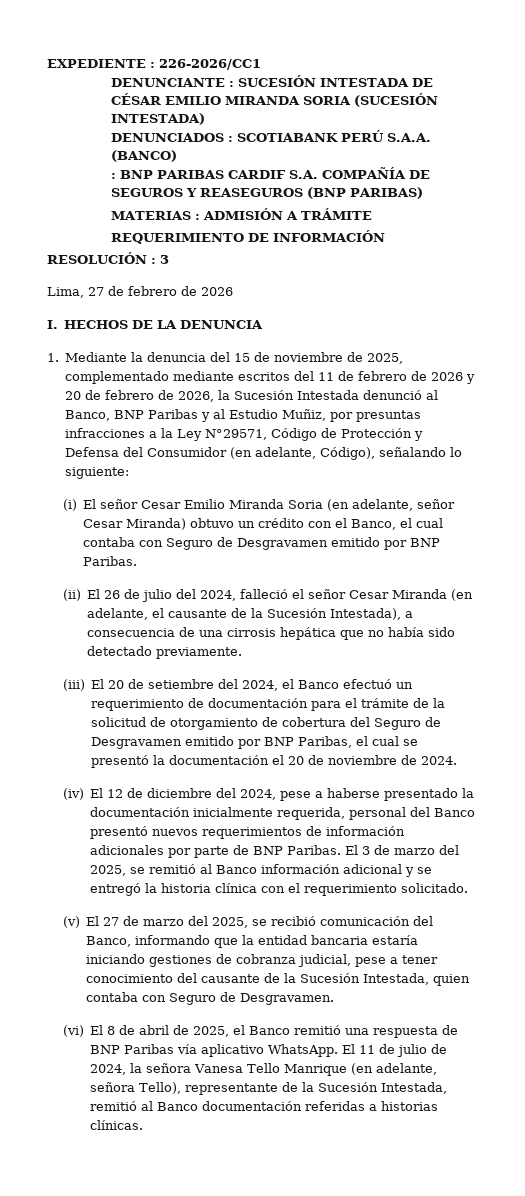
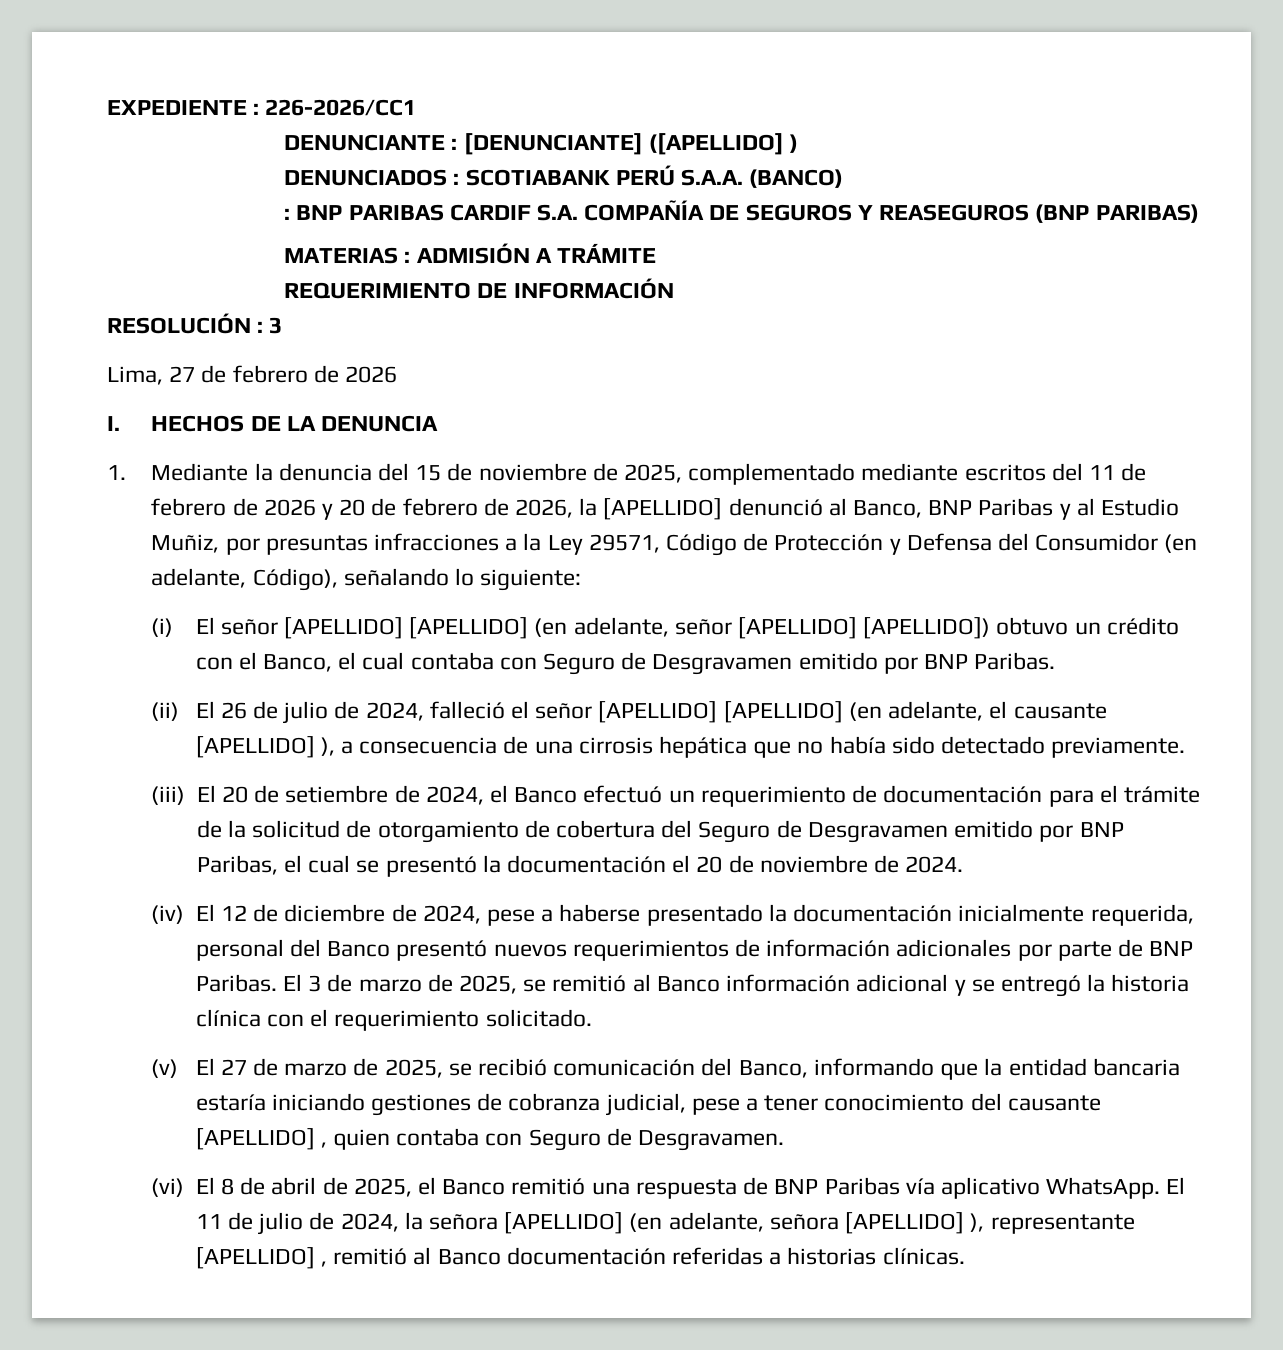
- DENUNCIANTE : SUCESIÓN INTESTADA DE CÉSAR EMILIO MIRANDA SORIA (SUCESIÓN INTESTADA)
+ DENUNCIANTE : [DENUNCIANTE] ([APELLIDO] )
- 1. Mediante la denuncia del 15 de noviembre de 2025, complementado mediante escritos del 11 de febrero de 2026 y 20 de febrero de 2026, la Sucesión Intestada denunció al Banco, BNP Paribas y al Estudio Muñiz, por presuntas infracciones a la Ley N°29571, Código de Protección y Defensa del Consumidor (en adelante, Código), señalando lo siguiente:
+ 1. Mediante la denuncia del 15 de noviembre de 2025, complementado mediante escritos del 11 de febrero de 2026 y 20 de febrero de 2026, la [APELLIDO] denunció al Banco, BNP Paribas y al Estudio Muñiz, por presuntas infracciones a la Ley 29571, Código de Protección y Defensa del Consumidor (en adelante, Código), señalando lo siguiente:
- (i) El señor Cesar Emilio Miranda Soria (en adelante, señor Cesar Miranda) obtuvo un crédito con el Banco, el cual contaba con Seguro de Desgravamen emitido por BNP Paribas.
+ (i) El señor [APELLIDO] [APELLIDO] (en adelante, señor [APELLIDO] [APELLIDO]) obtuvo un crédito con el Banco, el cual contaba con Seguro de Desgravamen emitido por BNP Paribas.
- (ii) El 26 de julio del 2024, falleció el señor Cesar Miranda (en adelante, el causante de la Sucesión Intestada), a consecuencia de una cirrosis hepática que no había sido detectado previamente.
+ (ii) El 26 de julio de 2024, falleció el señor [APELLIDO] [APELLIDO] (en adelante, el causante [APELLIDO] ), a consecuencia de una cirrosis hepática que no había sido detectado previamente.
- (iii) El 20 de setiembre del 2024, el Banco efectuó un requerimiento de documentación para el trámite de la solicitud de otorgamiento de cobertura del Seguro de Desgravamen emitido por BNP Paribas, el cual se presentó la documentación el 20 de noviembre de 2024.
+ (iii) El 20 de setiembre de 2024, el Banco efectuó un requerimiento de documentación para el trámite de la solicitud de otorgamiento de cobertura del Seguro de Desgravamen emitido por BNP Paribas, el cual se presentó la documentación el 20 de noviembre de 2024.
- (iv) El 12 de diciembre del 2024, pese a haberse presentado la documentación inicialmente requerida, personal del Banco presentó nuevos requerimientos de información adicionales por parte de BNP Paribas.
+ (iv) El 12 de diciembre de 2024, pese a haberse presentado la documentación inicialmente requerida, personal del Banco presentó nuevos requerimientos de información adicionales por parte de BNP Paribas.
- El 3 de marzo del 2025, se remitió al Banco información adicional y se entregó la historia clínica con el requerimiento solicitado.
+ El 3 de marzo de 2025, se remitió al Banco información adicional y se entregó la historia clínica con el requerimiento solicitado.
- (v) El 27 de marzo del 2025, se recibió comunicación del Banco, informando que la entidad bancaria estaría iniciando gestiones de cobranza judicial, pese a tener conocimiento del causante de la Sucesión Intestada, quien contaba con Seguro de Desgravamen.
+ (v) El 27 de marzo de 2025, se recibió comunicación del Banco, informando que la entidad bancaria estaría iniciando gestiones de cobranza judicial, pese a tener conocimiento del causante [APELLIDO] , quien contaba con Seguro de Desgravamen.
- El 11 de julio de 2024, la señora Vanesa Tello Manrique (en adelante, señora Tello), representante de la Sucesión Intestada, remitió al Banco documentación referidas a historias clínicas.
+ El 11 de julio de 2024, la señora [APELLIDO] (en adelante, señora [APELLIDO] ), representante [APELLIDO] , remitió al Banco documentación referidas a historias clínicas.

